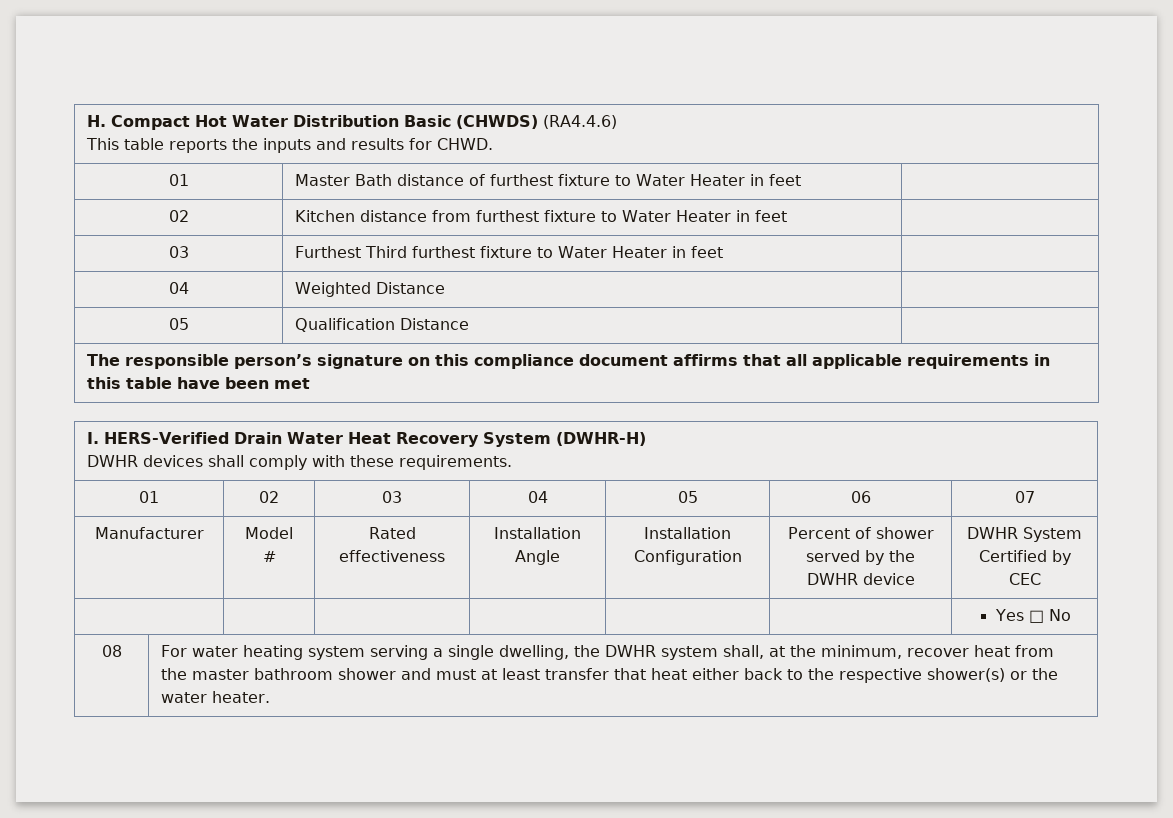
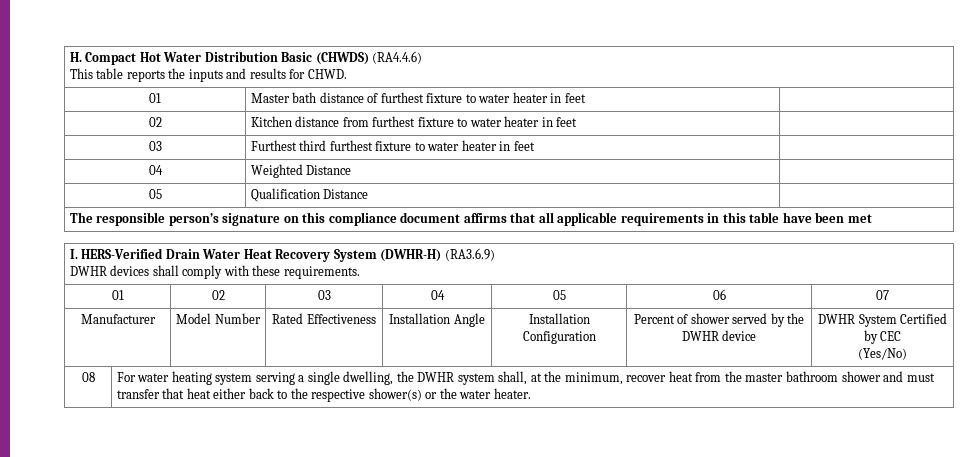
- 01 | Master Bath distance of furthest fixture to Water Heater in feet |
+ 01 | Master bath distance of furthest fixture to water heater in feet |
- 02 | Kitchen distance from furthest fixture to Water Heater in feet |
+ 02 | Kitchen distance from furthest fixture to water heater in feet |
- 03 | Furthest Third furthest fixture to Water Heater in feet |
+ 03 | Furthest third furthest fixture to water heater in feet |
- I. HERS-Verified Drain Water Heat Recovery System (DWHR-H)
+ I. HERS-Verified Drain Water Heat Recovery System (DWHR-H) (RA3.6.9)
- Manufacturer | Model # | Rated effectiveness | Installation Angle | Installation Configuration | Percent of shower served by the DWHR device | DWHR System Certified by CEC
- | | | | | | Yes □ No
+ Manufacturer | Model Number | Rated Effectiveness | Installation Angle | Installation Configuration | Percent of shower served by the DWHR device | DWHR System Certified by CEC
+ (Yes/No)
- 08 | For water heating system serving a single dwelling, the DWHR system shall, at the minimum, recover heat from the master bathroom shower and must at least transfer that heat either back to the respective shower(s) or the water heater.
+ 08 | For water heating system serving a single dwelling, the DWHR system shall, at the minimum, recover heat from the master bathroom shower and must transfer that heat either back to the respective shower(s) or the water heater.

